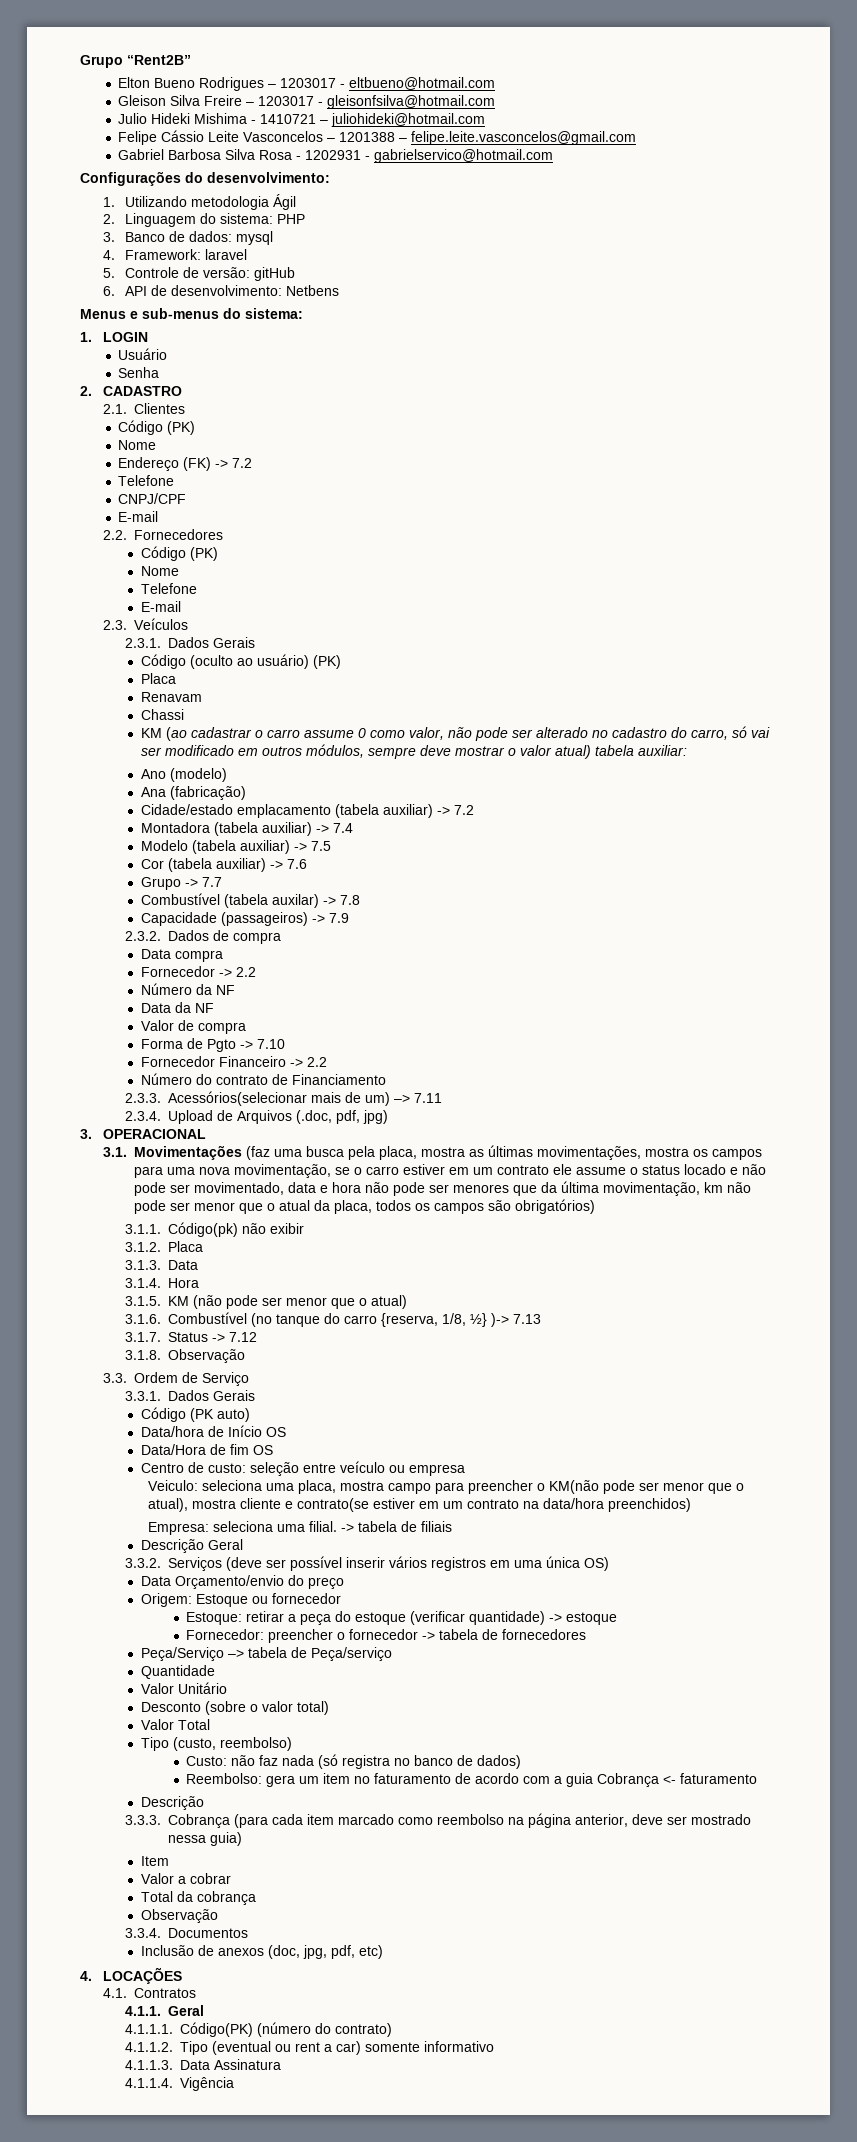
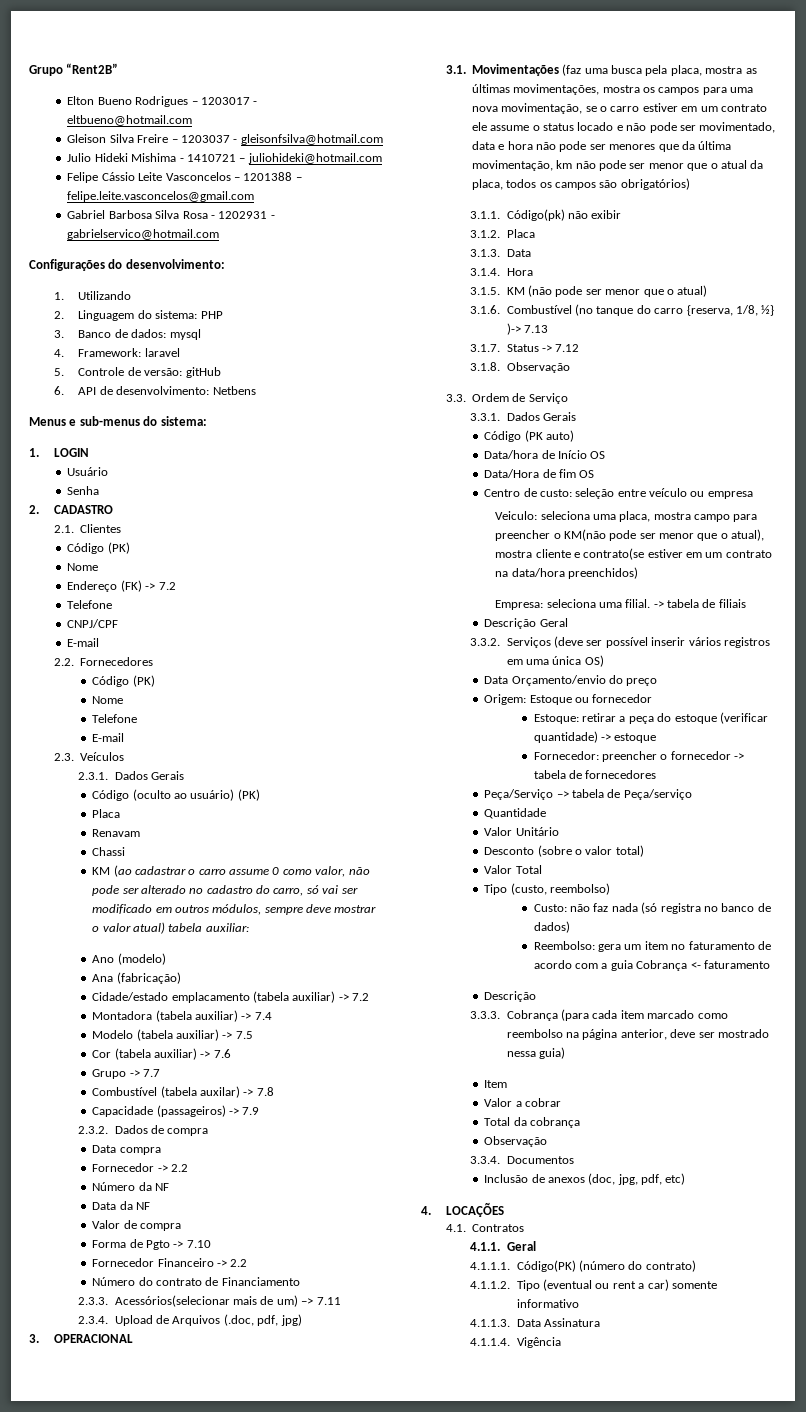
- Gleison Silva Freire – 1203017 - gleisonfsilva@hotmail.com
+ Gleison Silva Freire – 1203037 - gleisonfsilva@hotmail.com
- 1. Utilizando metodologia Ágil
+ 1. Utilizando

